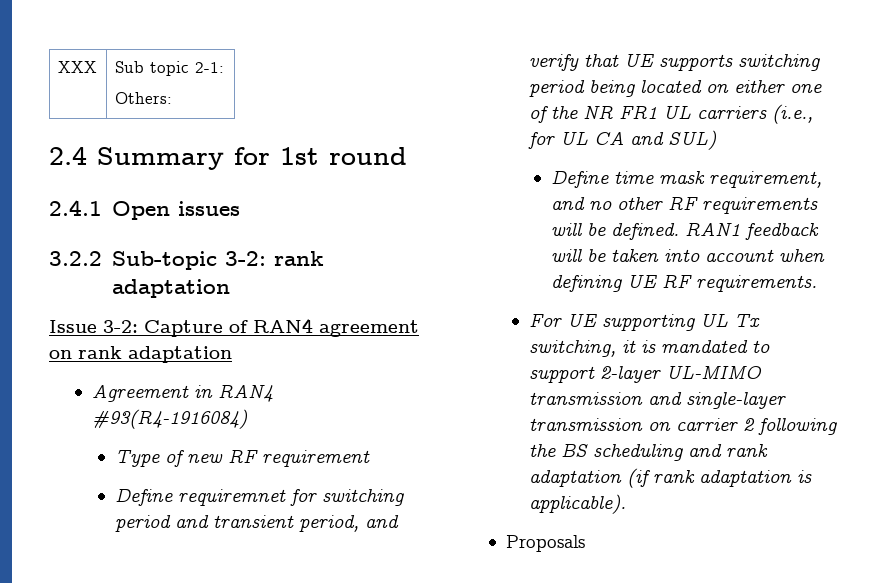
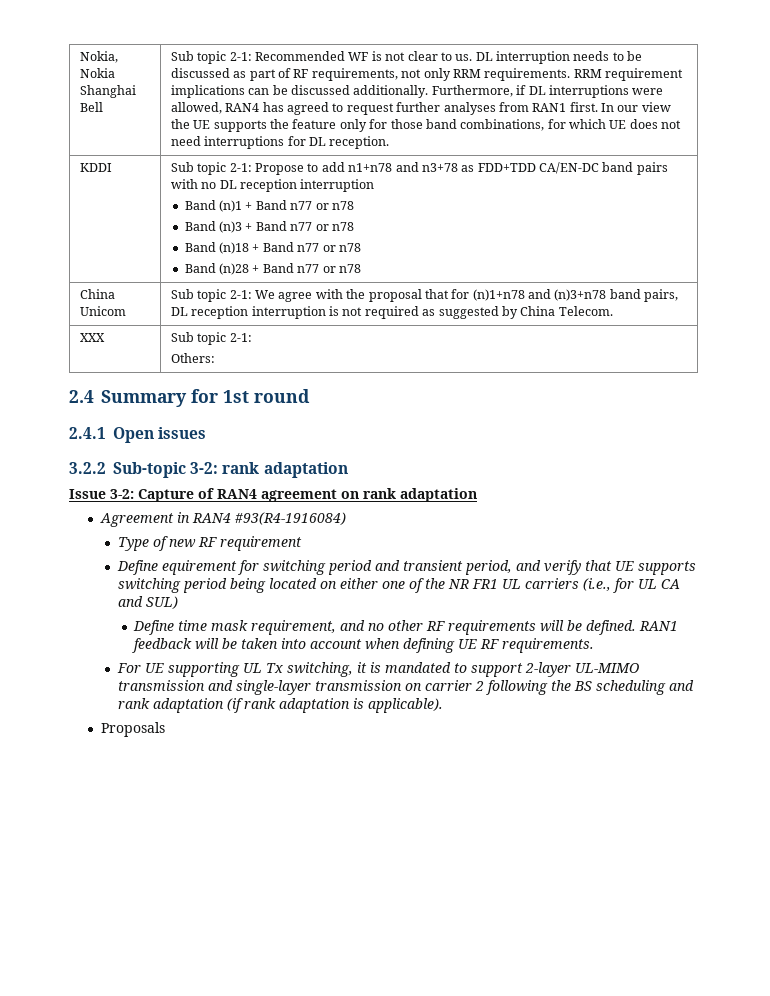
+ Nokia, Nokia Shanghai Bell | Sub topic 2-1: Recommended WF is not clear to us. DL interruption needs to be discussed as part of RF requirements, not only RRM requirements. RRM requirement implications can be discussed additionally. Furthermore, if DL interruptions were allowed, RAN4 has agreed to request further analyses from RAN1 first. In our view the UE supports the feature only for those band combinations, for which UE does not need interruptions for DL reception.
+ KDDI | Sub topic 2-1: Propose to add n1+n78 and n3+78 as FDD+TDD CA/EN-DC band pairs with no DL reception interruption
+ Band (n)1 + Band n77 or n78
+ Band (n)3 + Band n77 or n78
+ Band (n)18 + Band n77 or n78
+ Band (n)28 + Band n77 or n78
+ China Unicom | Sub topic 2-1: We agree with the proposal that for (n)1+n78 and (n)3+n78 band pairs, DL reception interruption is not required as suggested by China Telecom.
- Define requiremnet for switching period and transient period, and verify that UE supports switching period being located on either one of the NR FR1 UL carriers (i.e., for UL CA and SUL)
+ Define equirement for switching period and transient period, and verify that UE supports switching period being located on either one of the NR FR1 UL carriers (i.e., for UL CA and SUL)

